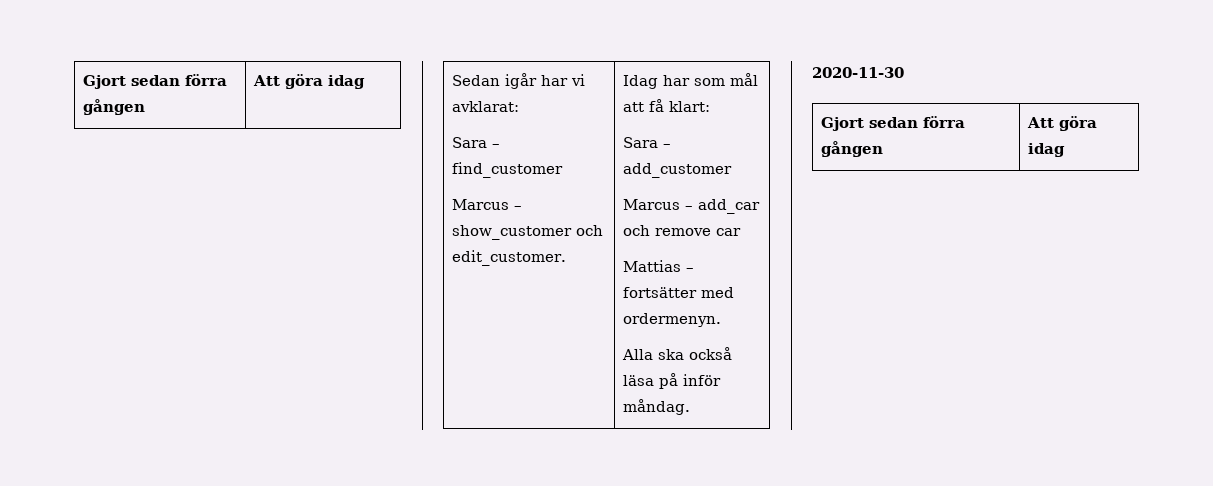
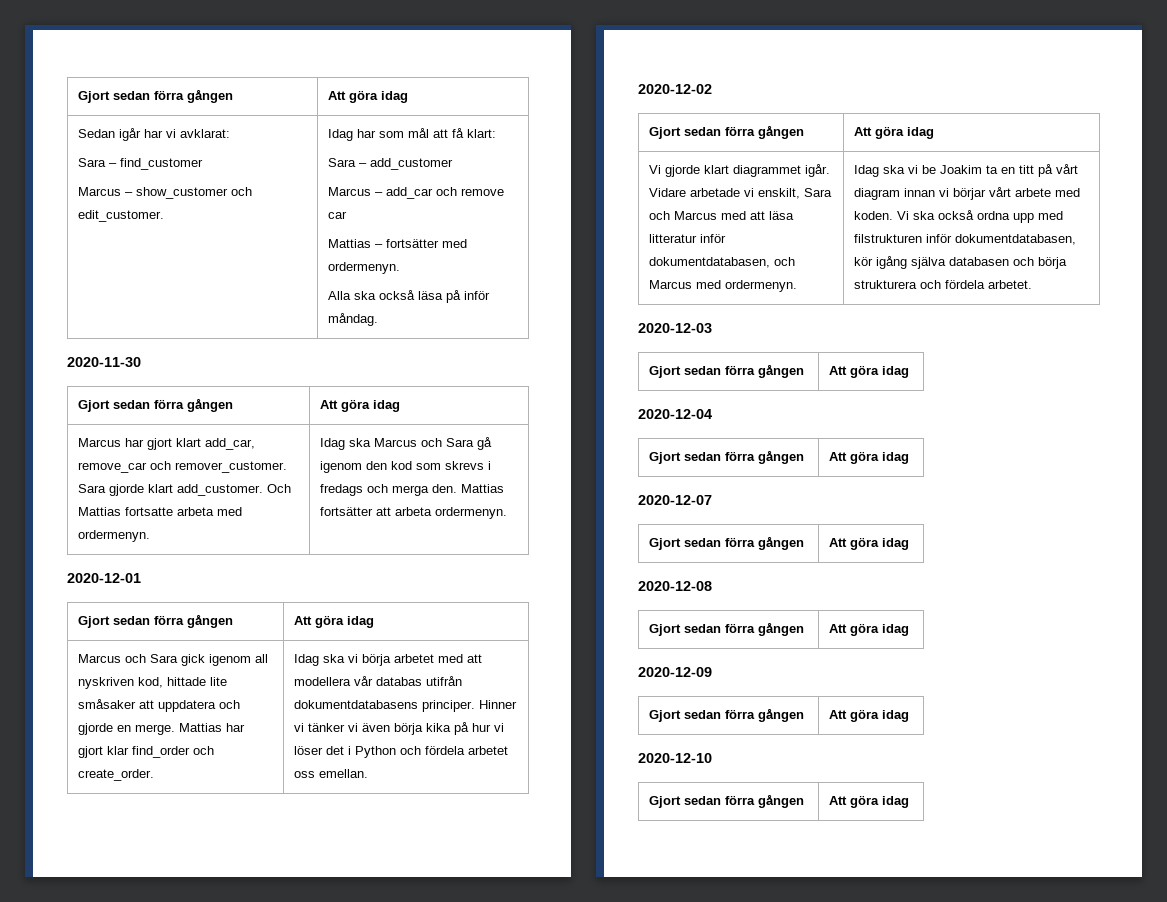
+ Marcus har gjort klart add_car, remove_car och remover_customer. Sara gjorde klart add_customer. Och Mattias fortsatte arbeta med ordermenyn. | Idag ska Marcus och Sara gå igenom den kod som skrevs i fredags och merga den. Mattias fortsätter att arbeta ordermenyn.
+ 2020-12-01
+ Gjort sedan förra gången | Att göra idag
+ Marcus och Sara gick igenom all nyskriven kod, hittade lite småsaker att uppdatera och gjorde en merge. Mattias har gjort klar find_order och create_order. | Idag ska vi börja arbetet med att modellera vår databas utifrån dokumentdatabasens principer. Hinner vi tänker vi även börja kika på hur vi löser det i Python och fördela arbetet oss emellan.
+ 2020-12-02
+ Gjort sedan förra gången | Att göra idag
+ Vi gjorde klart diagrammet igår. Vidare arbetade vi enskilt, Sara och Marcus med att läsa litteratur inför dokumentdatabasen, och Marcus med ordermenyn. | Idag ska vi be Joakim ta en titt på vårt diagram innan vi börjar vårt arbete med koden. Vi ska också ordna upp med filstrukturen inför dokumentdatabasen, kör igång själva databasen och börja strukturera och fördela arbetet.
+ 2020-12-03
+ Gjort sedan förra gången | Att göra idag
+ 2020-12-04
+ Gjort sedan förra gången | Att göra idag
+ 2020-12-07
+ Gjort sedan förra gången | Att göra idag
+ 2020-12-08
+ Gjort sedan förra gången | Att göra idag
+ 2020-12-09
+ Gjort sedan förra gången | Att göra idag
+ 2020-12-10
+ Gjort sedan förra gången | Att göra idag

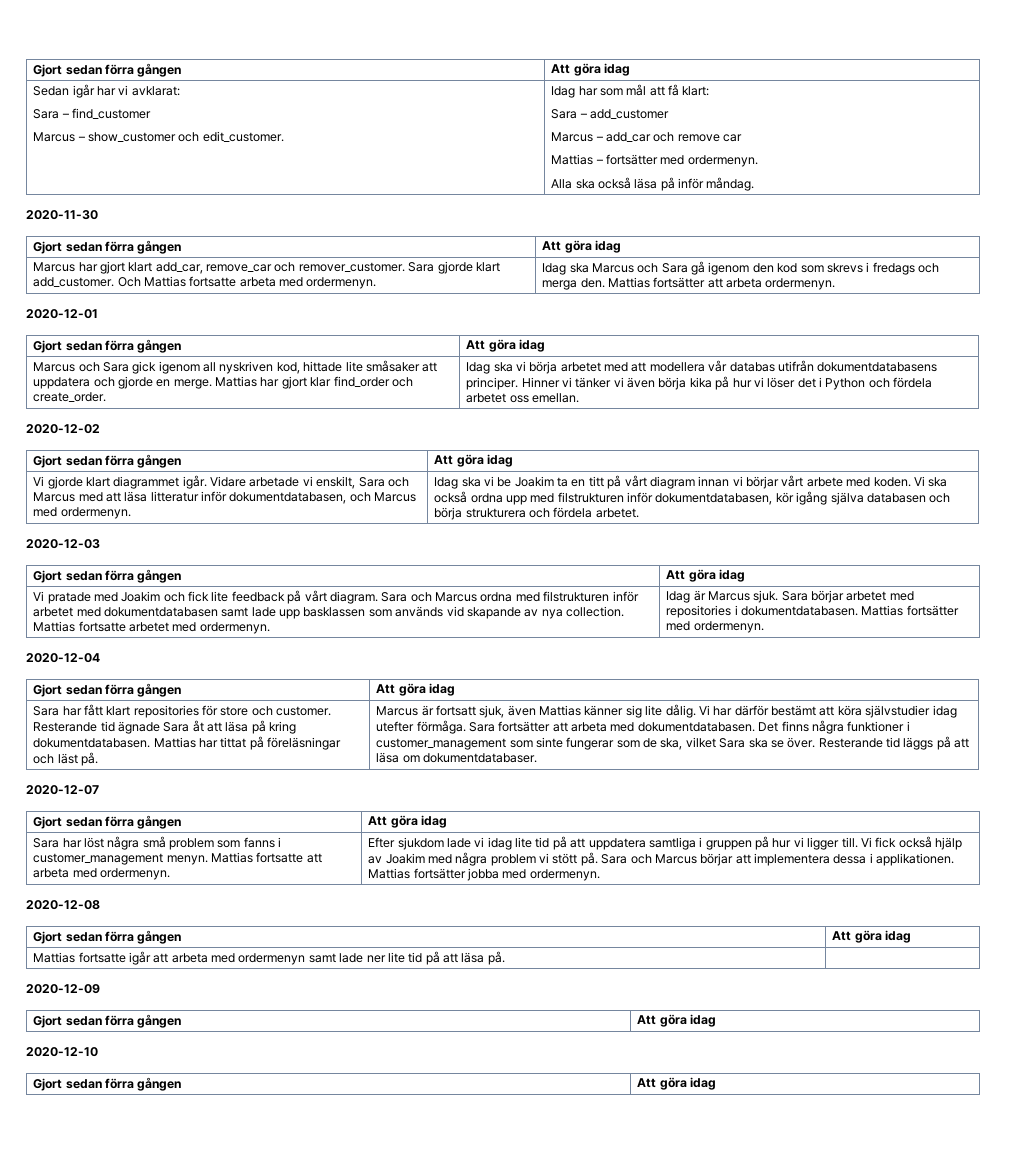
+ Vi pratade med Joakim och fick lite feedback på vårt diagram. Sara och Marcus ordna med filstrukturen inför arbetet med dokumentdatabasen samt lade upp basklassen som används vid skapande av nya collection. Mattias fortsatte arbetet med ordermenyn. | Idag är Marcus sjuk. Sara börjar arbetet med repositories i dokumentdatabasen. Mattias fortsätter med ordermenyn.
+ Sara har fått klart repositories för store och customer. Resterande tid ägnade Sara åt att läsa på kring dokumentdatabasen. Mattias har tittat på föreläsningar och läst på. | Marcus är fortsatt sjuk, även Mattias känner sig lite dålig. Vi har därför bestämt att köra självstudier idag utefter förmåga. Sara fortsätter att arbeta med dokumentdatabasen. Det finns några funktioner i customer_management som sinte fungerar som de ska, vilket Sara ska se över. Resterande tid läggs på att läsa om dokumentdatabaser.
+ Sara har löst några små problem som fanns i customer_management menyn. Mattias fortsatte att arbeta med ordermenyn. | Efter sjukdom lade vi idag lite tid på att uppdatera samtliga i gruppen på hur vi ligger till. Vi fick också hjälp av Joakim med några problem vi stött på. Sara och Marcus börjar att implementera dessa i applikationen. Mattias fortsätter jobba med ordermenyn.
+ Mattias fortsatte igår att arbeta med ordermenyn samt lade ner lite tid på att läsa på. |

